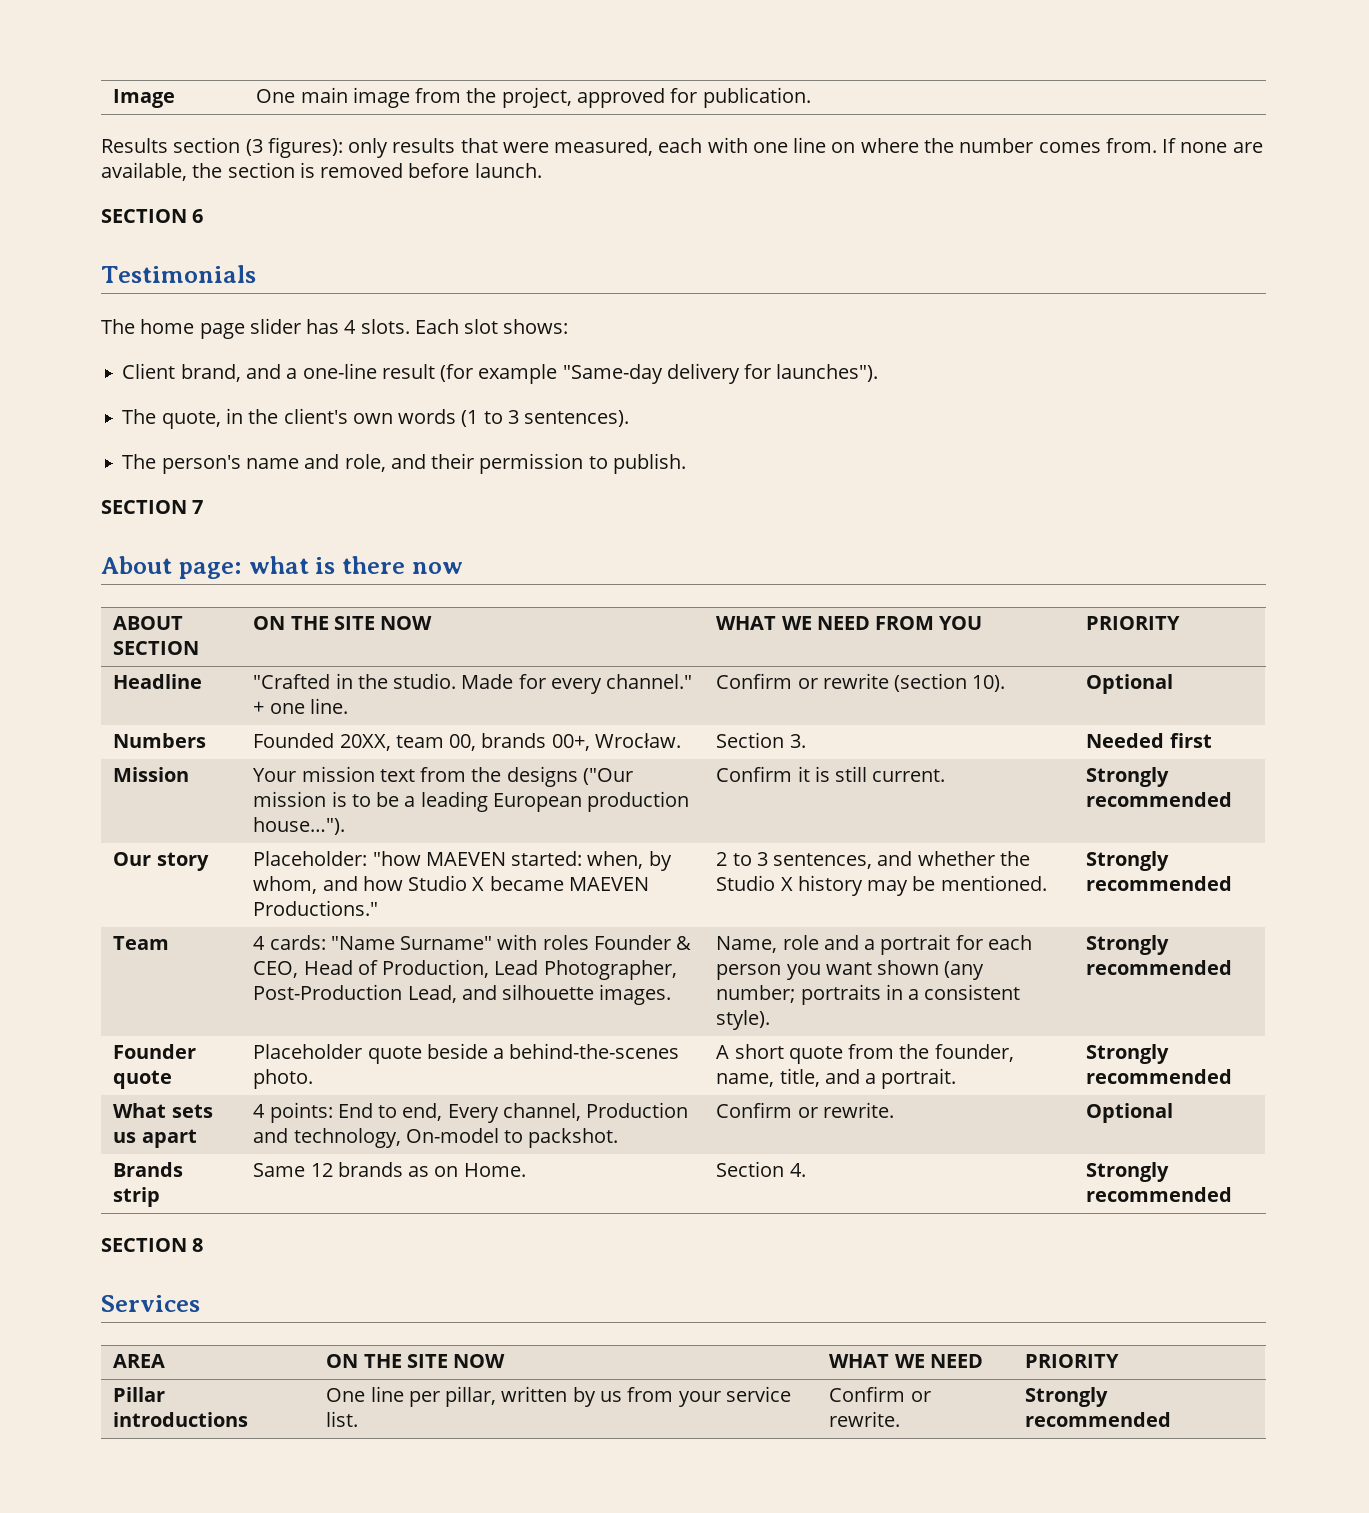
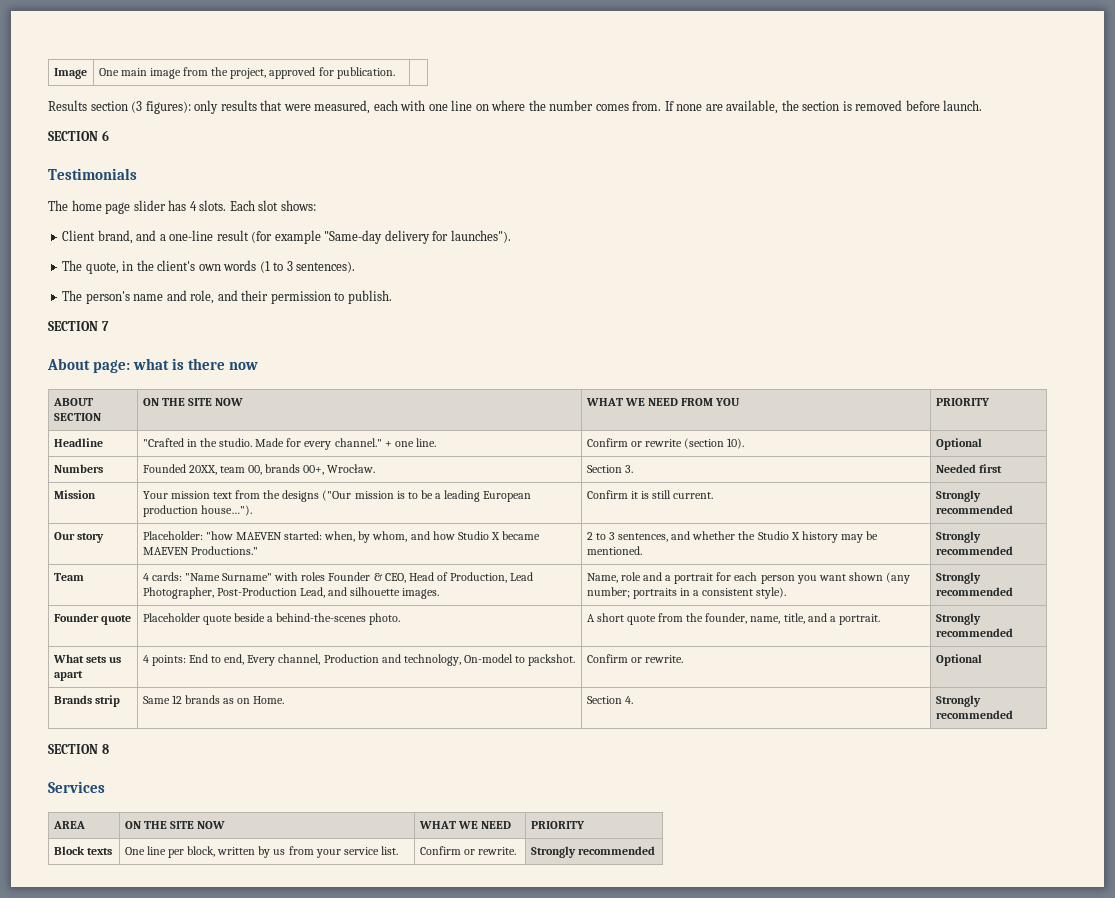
- Pillar introductions | One line per pillar, written by us from your service list. | Confirm or rewrite. | Strongly recommended
+ Block texts | One line per block, written by us from your service list. | Confirm or rewrite. | Strongly recommended

